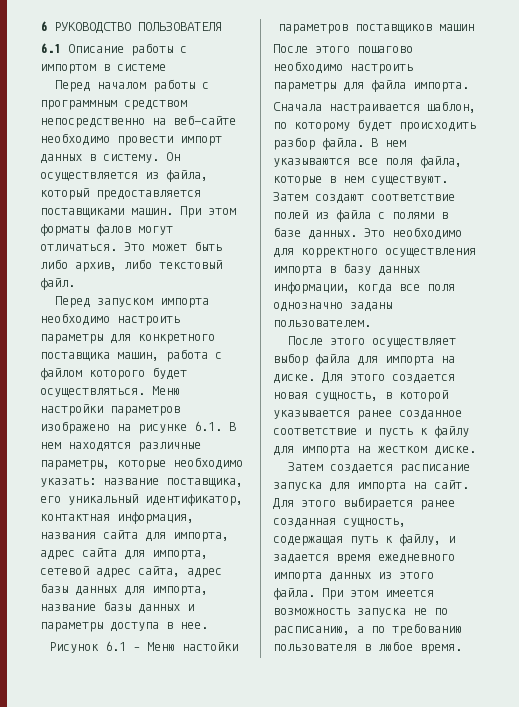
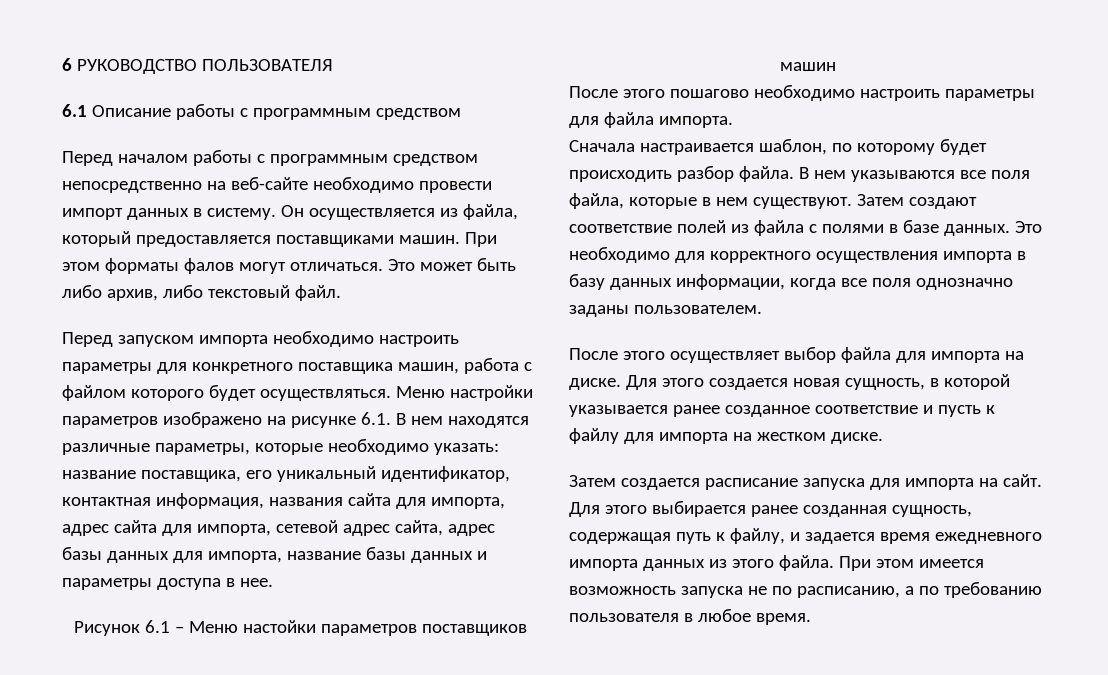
- 6.1 Описание работы с импортом в системе
+ 6.1 Описание работы с программным средством

